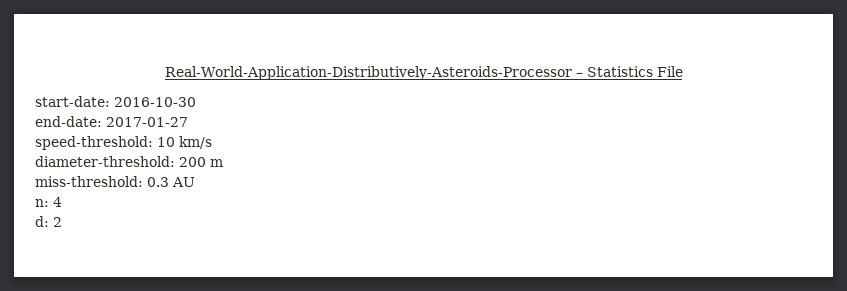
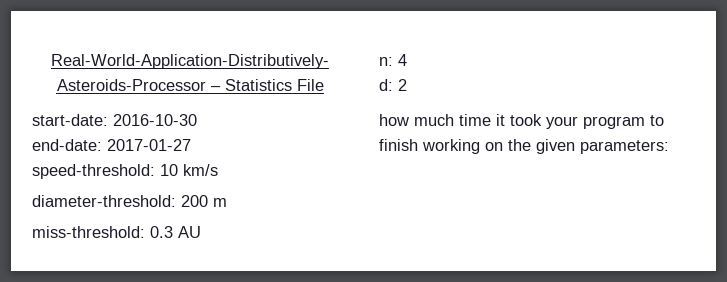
+ how much time it took your program to finish working on the given parameters:

